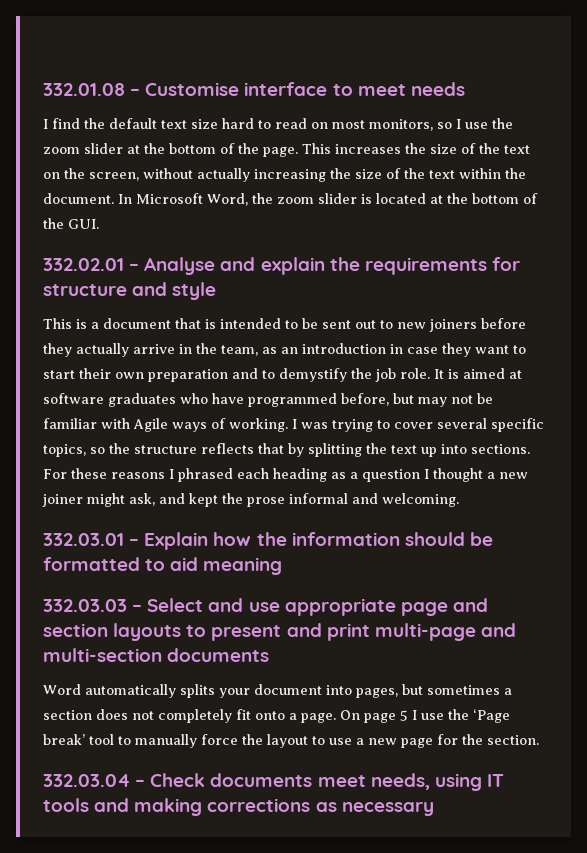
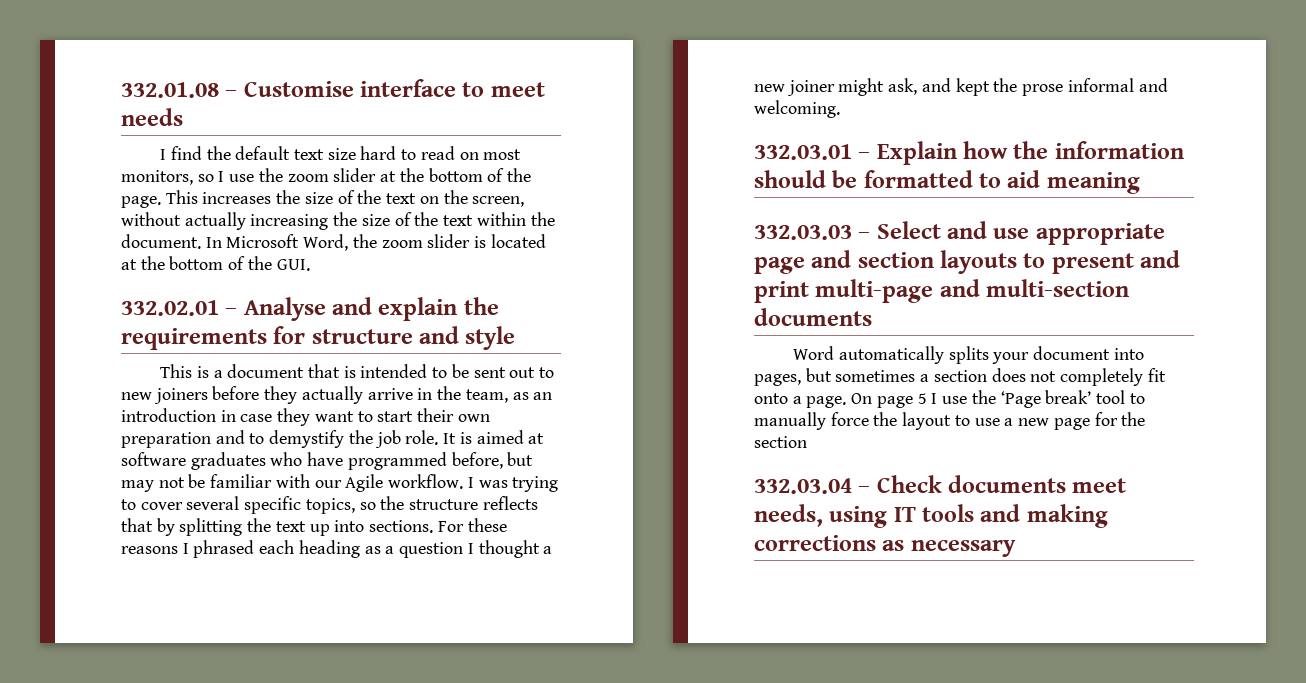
- It is aimed at software graduates who have programmed before, but may not be familiar with Agile ways of working.
+ It is aimed at software graduates who have programmed before, but may not be familiar with our Agile workflow.
- On page 5 I use the ‘Page break’ tool to manually force the layout to use a new page for the section.
+ On page 5 I use the ‘Page break’ tool to manually force the layout to use a new page for the section

